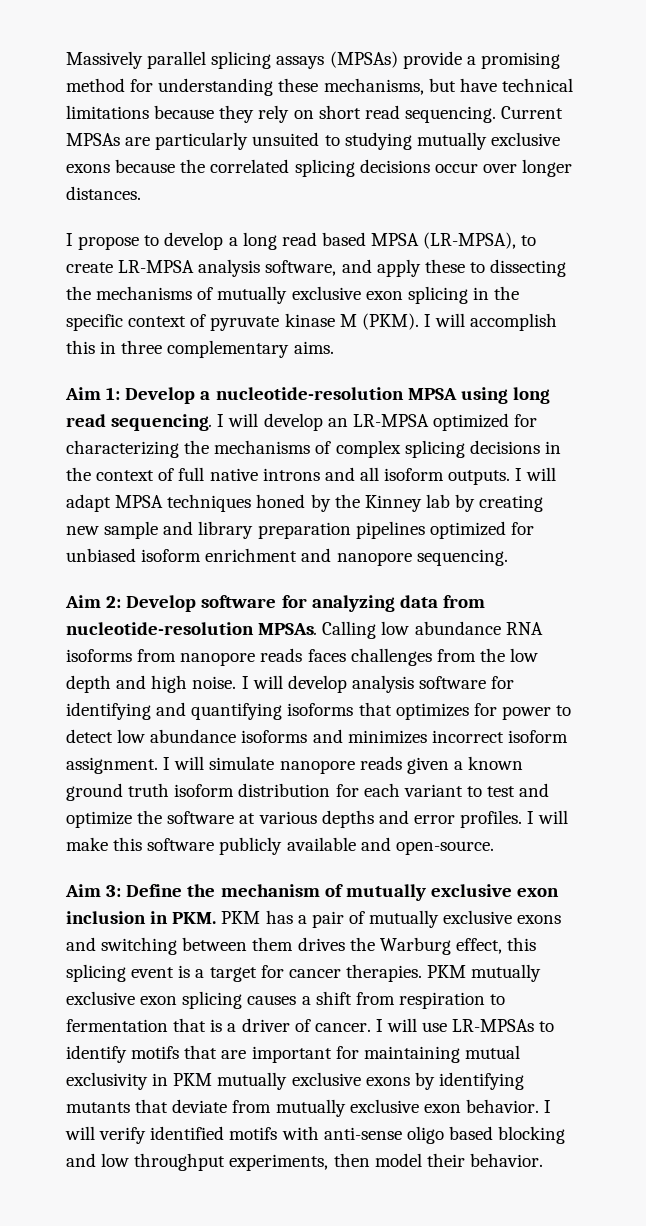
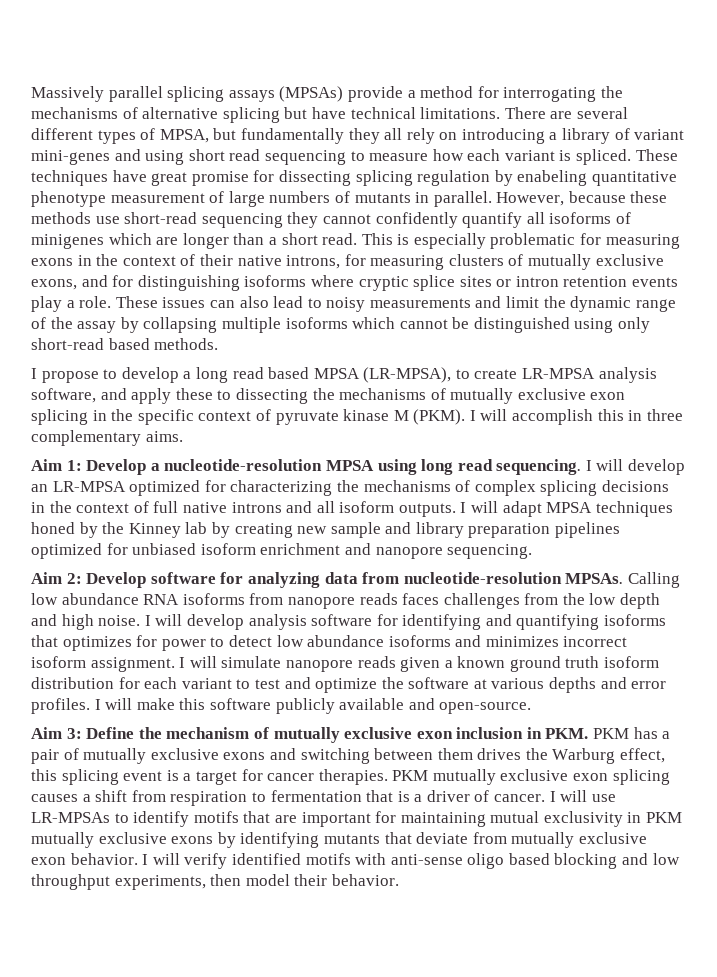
- Massively parallel splicing assays (MPSAs) provide a promising method for understanding these mechanisms, but have technical limitations because they rely on short read sequencing. Current MPSAs are particularly unsuited to studying mutually exclusive exons because the correlated splicing decisions occur over longer distances.
+ Massively parallel splicing assays (MPSAs) provide a method for interrogating the mechanisms of alternative splicing but have technical limitations. There are several different types of MPSA, but fundamentally they all rely on introducing a library of variant mini-genes and using short read sequencing to measure how each variant is spliced. These techniques have great promise for dissecting splicing regulation by enabeling quantitative phenotype measurement of large numbers of mutants in parallel. However, because these methods use short-read sequencing they cannot confidently quantify all isoforms of minigenes which are longer than a short read. This is especially problematic for measuring exons in the context of their native introns, for measuring clusters of mutually exclusive exons, and for distinguishing isoforms where cryptic splice sites or intron retention events play a role. These issues can also lead to noisy measurements and limit the dynamic range of the assay by collapsing multiple isoforms which cannot be distinguished using only short-read based methods.

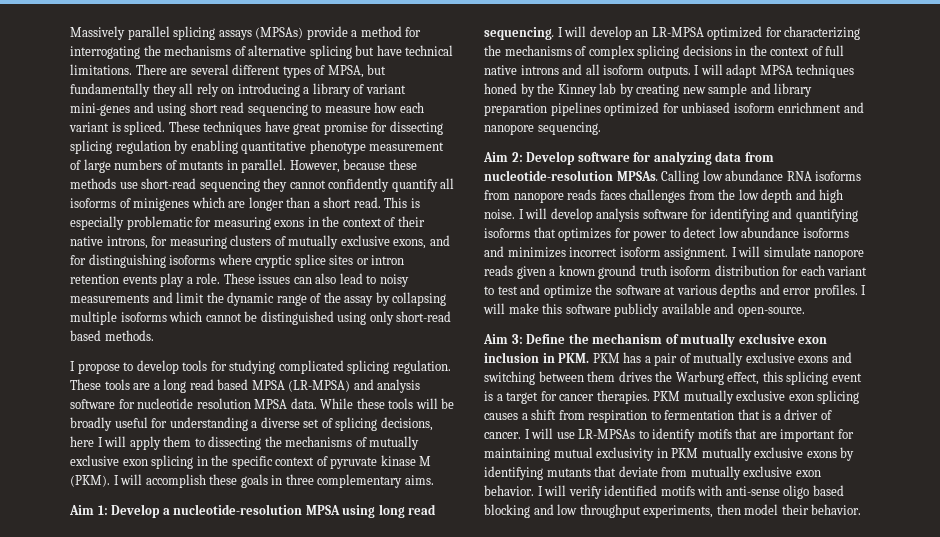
- These techniques have great promise for dissecting splicing regulation by enabeling quantitative phenotype measurement of large numbers of mutants in parallel.
+ These techniques have great promise for dissecting splicing regulation by enabling quantitative phenotype measurement of large numbers of mutants in parallel.
- I propose to develop a long read based MPSA (LR-MPSA), to create LR-MPSA analysis software, and apply these to dissecting the mechanisms of mutually exclusive exon splicing in the specific context of pyruvate kinase M (PKM).
+ I propose to develop tools for studying complicated splicing regulation. These tools are a long read based MPSA (LR-MPSA) and analysis software for nucleotide resolution MPSA data. While these tools will be broadly useful for understanding a diverse set of splicing decisions, here I will apply them to dissecting the mechanisms of mutually exclusive exon splicing in the specific context of pyruvate kinase M (PKM).
- I will accomplish this in three complementary aims.
+ I will accomplish these goals in three complementary aims.

